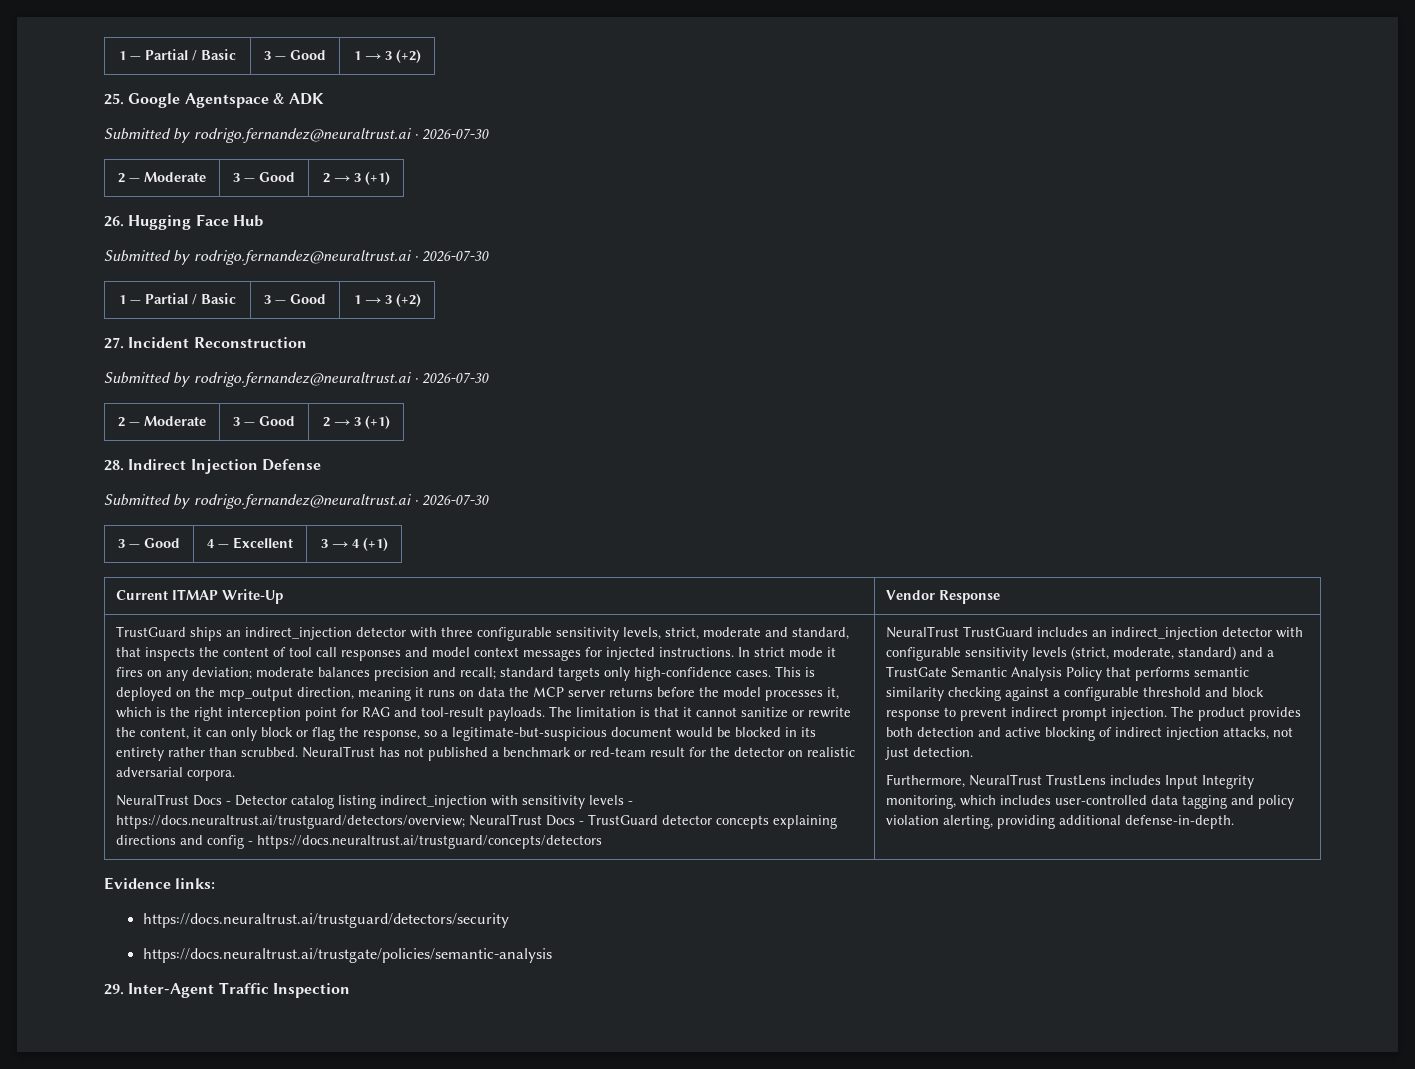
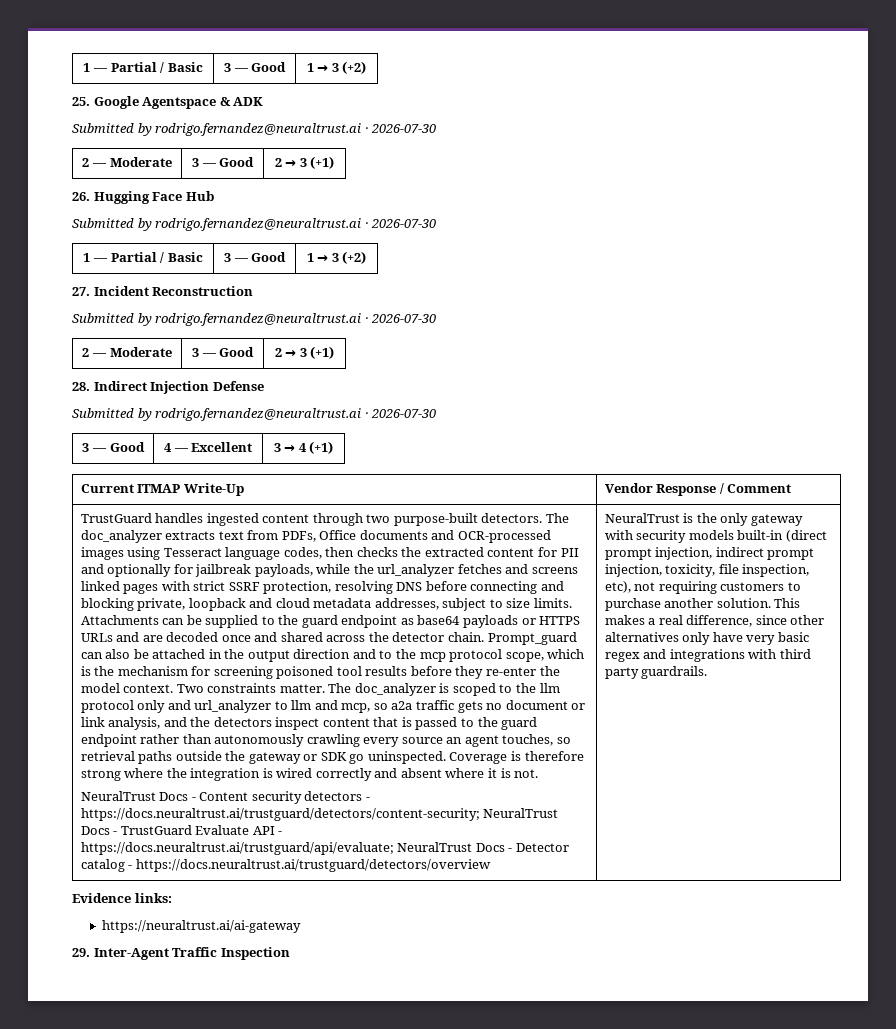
- Current ITMAP Write-Up | Vendor Response
- TrustGuard ships an indirect_injection detector with three configurable sensitivity levels, strict, moderate and standard, that inspects the content of tool call responses and model context messages for injected instructions. In strict mode it fires on any deviation; moderate balances precision and recall; standard targets only high-confidence cases. This is deployed on the mcp_output direction, meaning it runs on data the MCP server returns before the model processes it, which is the right interception point for RAG and tool-result payloads. The limitation is that it cannot sanitize or rewrite the content, it can only block or flag the response, so a legitimate-but-suspicious document would be blocked in its entirety rather than scrubbed. NeuralTrust has not published a benchmark or red-team result for the detector on realistic adversarial corpora.
- NeuralTrust Docs - Detector catalog listing indirect_injection with sensitivity levels - https://docs.neuraltrust.ai/trustguard/detectors/overview; NeuralTrust Docs - TrustGuard detector concepts explaining directions and config - https://docs.neuraltrust.ai/trustguard/concepts/detectors | NeuralTrust TrustGuard includes an indirect_injection detector with configurable sensitivity levels (strict, moderate, standard) and a TrustGate Semantic Analysis Policy that performs semantic similarity checking against a configurable threshold and block response to prevent indirect prompt injection. The product provides both detection and active blocking of indirect injection attacks, not just detection.
- Furthermore, NeuralTrust TrustLens includes Input Integrity monitoring, which includes user-controlled data tagging and policy violation alerting, providing additional defense-in-depth.
+ Current ITMAP Write-Up | Vendor Response / Comment
+ TrustGuard handles ingested content through two purpose-built detectors. The doc_analyzer extracts text from PDFs, Office documents and OCR-processed images using Tesseract language codes, then checks the extracted content for PII and optionally for jailbreak payloads, while the url_analyzer fetches and screens linked pages with strict SSRF protection, resolving DNS before connecting and blocking private, loopback and cloud metadata addresses, subject to size limits. Attachments can be supplied to the guard endpoint as base64 payloads or HTTPS URLs and are decoded once and shared across the detector chain. Prompt_guard can also be attached in the output direction and to the mcp protocol scope, which is the mechanism for screening poisoned tool results before they re-enter the model context. Two constraints matter. The doc_analyzer is scoped to the llm protocol only and url_analyzer to llm and mcp, so a2a traffic gets no document or link analysis, and the detectors inspect content that is passed to the guard endpoint rather than autonomously crawling every source an agent touches, so retrieval paths outside the gateway or SDK go uninspected. Coverage is therefore strong where the integration is wired correctly and absent where it is not.
+ NeuralTrust Docs - Content security detectors - https://docs.neuraltrust.ai/trustguard/detectors/content-security; NeuralTrust Docs - TrustGuard Evaluate API - https://docs.neuraltrust.ai/trustguard/api/evaluate; NeuralTrust Docs - Detector catalog - https://docs.neuraltrust.ai/trustguard/detectors/overview | NeuralTrust is the only gateway with security models built-in (direct prompt injection, indirect prompt injection, toxicity, file inspection, etc), not requiring customers to purchase another solution. This makes a real difference, since other alternatives only have very basic regex and integrations with third party guardrails.
- https://docs.neuraltrust.ai/trustguard/detectors/security
- https://docs.neuraltrust.ai/trustgate/policies/semantic-analysis
+ https://neuraltrust.ai/ai-gateway

